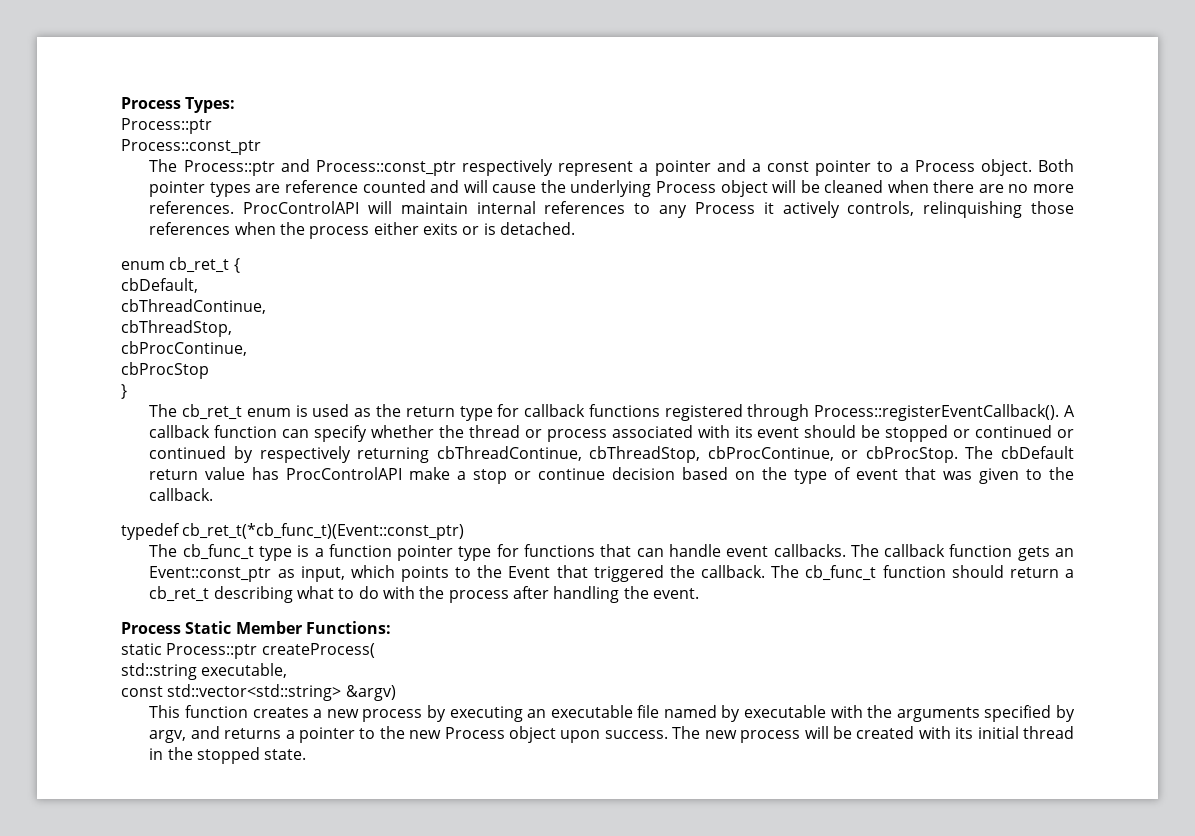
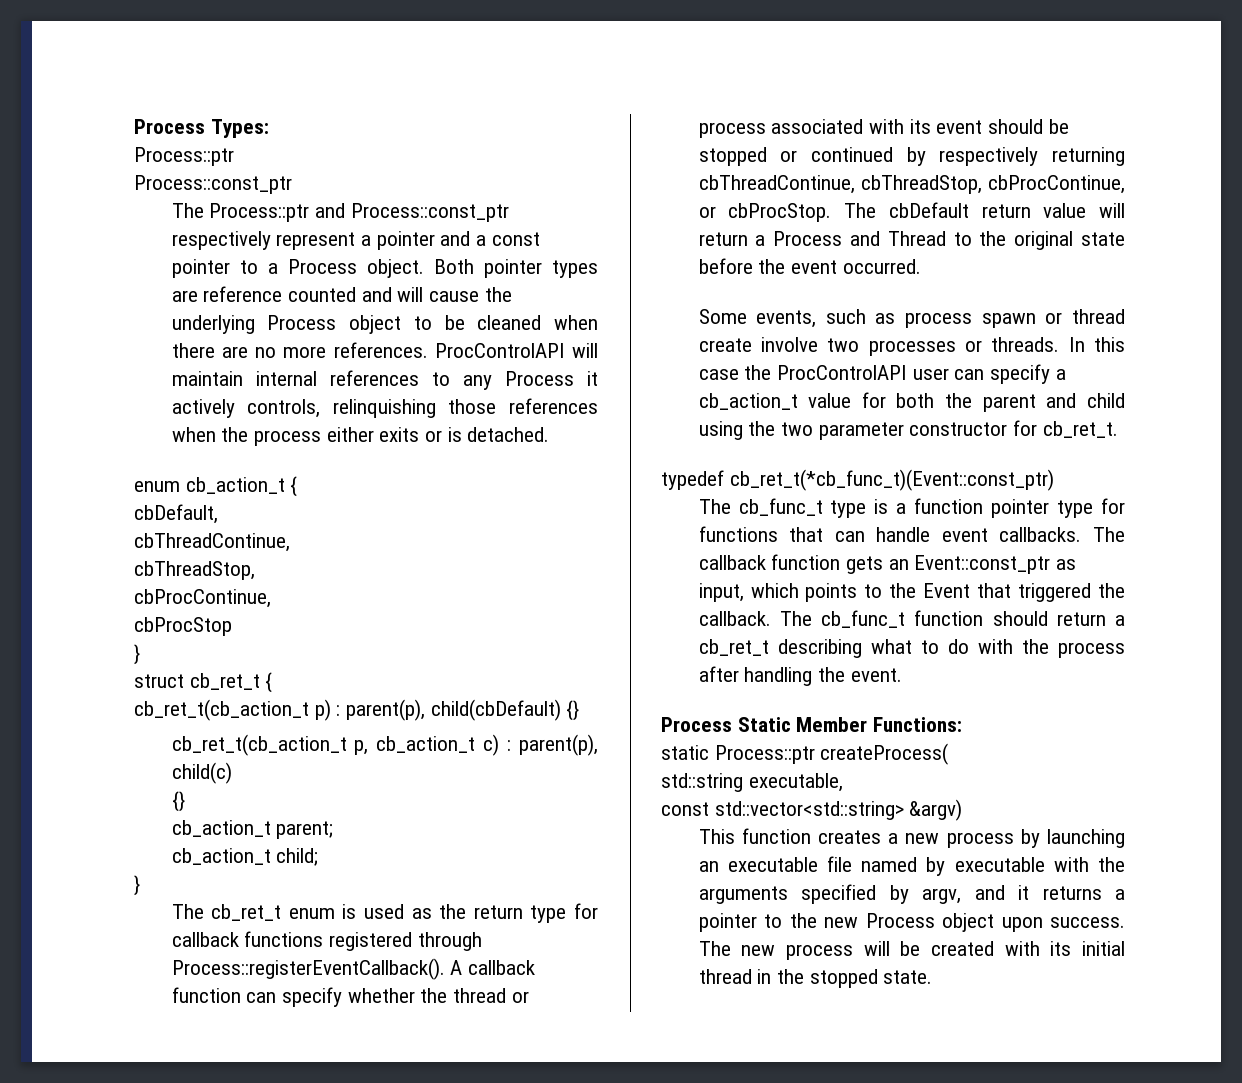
- Both pointer types are reference counted and will cause the underlying Process object will be cleaned when there are no more references.
+ Both pointer types are reference counted and will cause the underlying Process object to be cleaned when there are no more references.
- enum cb_ret_t {
+ enum cb_action_t {
+ struct cb_ret_t {
+ cb_ret_t(cb_action_t p) : parent(p), child(cbDefault) {}
+ cb_ret_t(cb_action_t p, cb_action_t c) : parent(p), child(c)
+ {}
+ cb_action_t parent;
+ cb_action_t child;
+ }
- A callback function can specify whether the thread or process associated with its event should be stopped or continued or continued by respectively returning cbThreadContinue, cbThreadStop, cbProcContinue, or cbProcStop.
+ A callback function can specify whether the thread or process associated with its event should be stopped or continued by respectively returning cbThreadContinue, cbThreadStop, cbProcContinue, or cbProcStop.
- The cbDefault return value has ProcControlAPI make a stop or continue decision based on the type of event that was given to the callback.
+ The cbDefault return value will return a Process and Thread to the original state before the event occurred.
+ Some events, such as process spawn or thread create involve two processes or threads. In this case the ProcControlAPI user can specify a cb_action_t value for both the parent and child using the two parameter constructor for cb_ret_t.
- This function creates a new process by executing an executable file named by executable with the arguments specified by argv, and returns a pointer to the new Process object upon success.
+ This function creates a new process by launching an executable file named by executable with the arguments specified by argv, and it returns a pointer to the new Process object upon success.

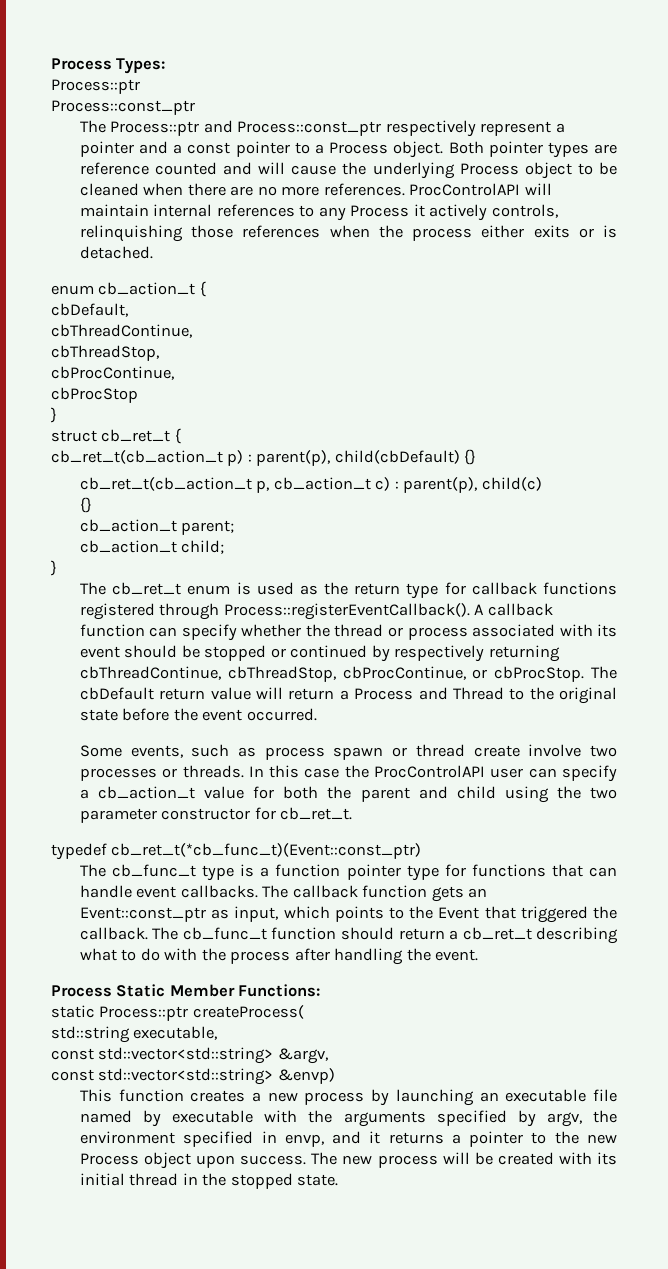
- const std::vector<std::string> &argv)
+ const std::vector<std::string> &argv,
+ const std::vector<std::string> &envp)
- This function creates a new process by launching an executable file named by executable with the arguments specified by argv, and it returns a pointer to the new Process object upon success.
+ This function creates a new process by launching an executable file named by executable with the arguments specified by argv, the environment specified in envp, and it returns a pointer to the new Process object upon success.

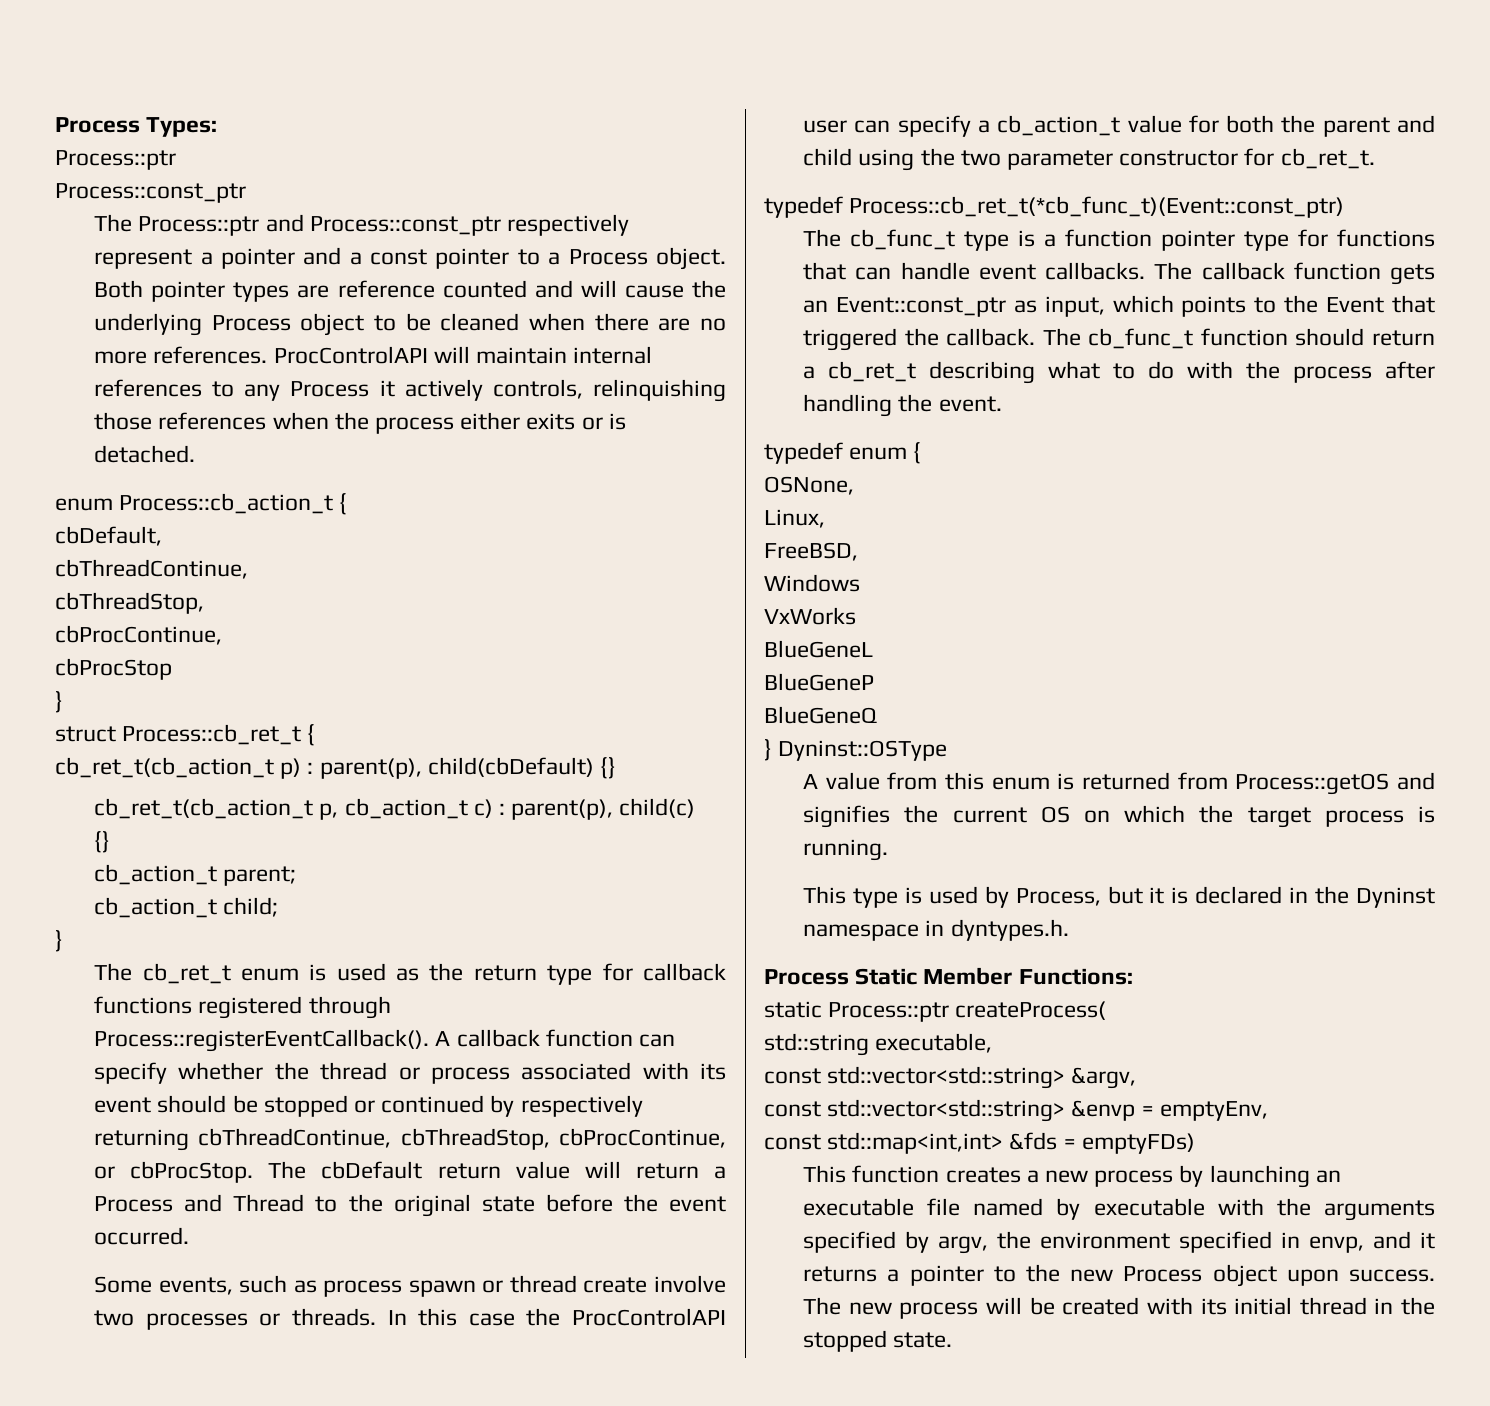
- enum cb_action_t {
+ enum Process::cb_action_t {
- struct cb_ret_t {
+ struct Process::cb_ret_t {
- typedef cb_ret_t(*cb_func_t)(Event::const_ptr)
+ typedef Process::cb_ret_t(*cb_func_t)(Event::const_ptr)
+ typedef enum {
+ OSNone,
+ Linux,
+ FreeBSD,
+ Windows
+ VxWorks
+ BlueGeneL
+ BlueGeneP
+ BlueGeneQ
+ } Dyninst::OSType
+ A value from this enum is returned from Process::getOS and signifies the current OS on which the target process is running.
+ This type is used by Process, but it is declared in the Dyninst namespace in dyntypes.h.
- const std::vector<std::string> &envp)
+ const std::vector<std::string> &envp = emptyEnv,
+ const std::map<int,int> &fds = emptyFDs)

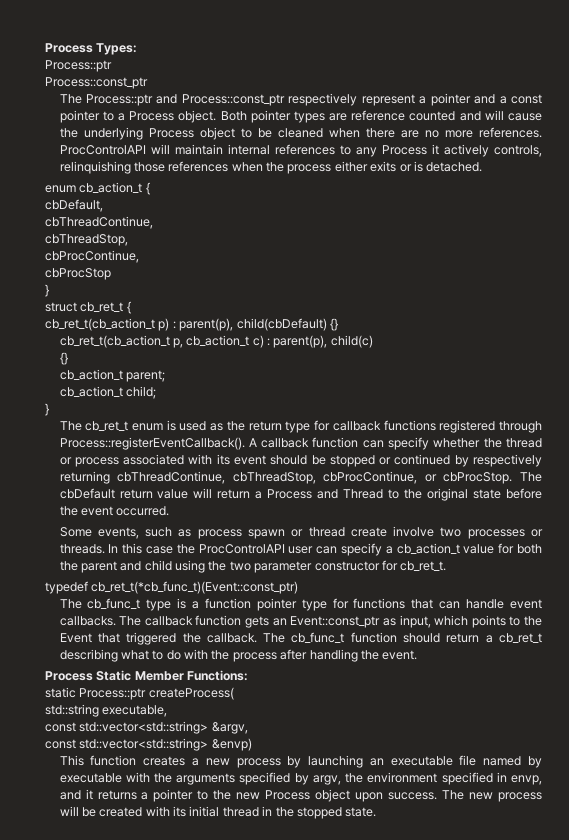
- enum Process::cb_action_t {
+ enum cb_action_t {
- struct Process::cb_ret_t {
+ struct cb_ret_t {
- typedef Process::cb_ret_t(*cb_func_t)(Event::const_ptr)
+ typedef cb_ret_t(*cb_func_t)(Event::const_ptr)
- typedef enum {
- OSNone,
- Linux,
- FreeBSD,
- Windows
- VxWorks
- BlueGeneL
- BlueGeneP
- BlueGeneQ
- } Dyninst::OSType
- A value from this enum is returned from Process::getOS and signifies the current OS on which the target process is running.
- This type is used by Process, but it is declared in the Dyninst namespace in dyntypes.h.
- const std::vector<std::string> &envp = emptyEnv,
- const std::map<int,int> &fds = emptyFDs)
+ const std::vector<std::string> &envp)

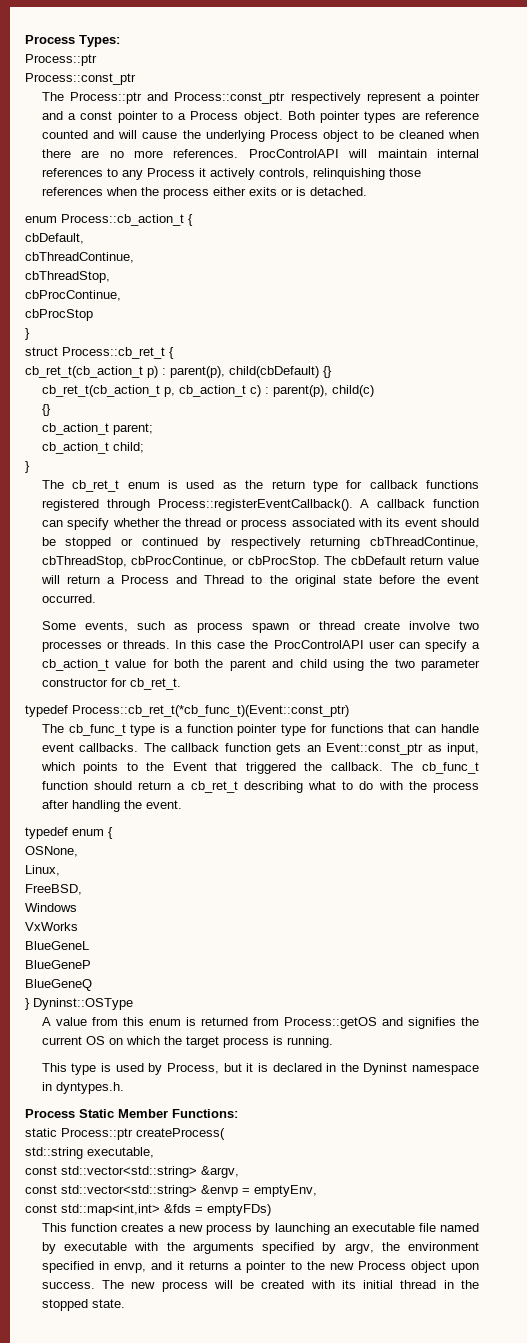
- enum cb_action_t {
+ enum Process::cb_action_t {
- struct cb_ret_t {
+ struct Process::cb_ret_t {
- typedef cb_ret_t(*cb_func_t)(Event::const_ptr)
+ typedef Process::cb_ret_t(*cb_func_t)(Event::const_ptr)
+ typedef enum {
+ OSNone,
+ Linux,
+ FreeBSD,
+ Windows
+ VxWorks
+ BlueGeneL
+ BlueGeneP
+ BlueGeneQ
+ } Dyninst::OSType
+ A value from this enum is returned from Process::getOS and signifies the current OS on which the target process is running.
+ This type is used by Process, but it is declared in the Dyninst namespace in dyntypes.h.
- const std::vector<std::string> &envp)
+ const std::vector<std::string> &envp = emptyEnv,
+ const std::map<int,int> &fds = emptyFDs)

